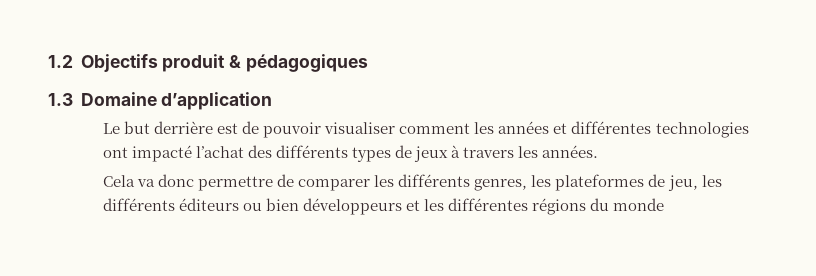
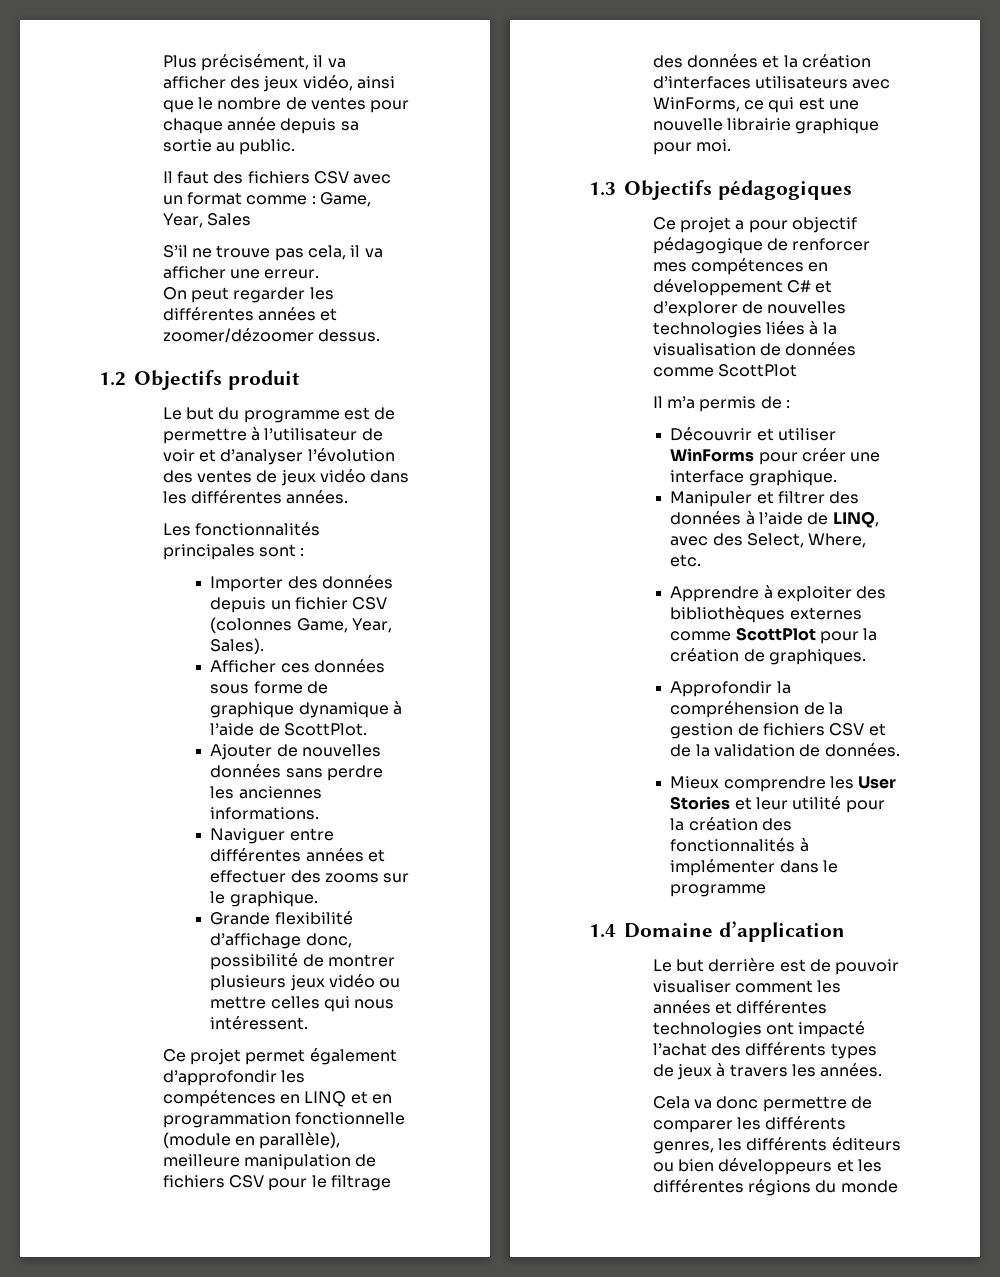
- 1.2 Objectifs produit & pédagogiques
- 1.3 Domaine d’application
+ Plus précisément, il va afficher des jeux vidéo, ainsi que le nombre de ventes pour chaque année depuis sa sortie au public.
+ Il faut des fichiers CSV avec un format comme : Game, Year, Sales
+ S’il ne trouve pas cela, il va afficher une erreur.
+ On peut regarder les différentes années et zoomer/dézoomer dessus.
+ 1.2 Objectifs produit
+ Le but du programme est de permettre à l’utilisateur de voir et d’analyser l’évolution des ventes de jeux vidéo dans les différentes années.
+ Les fonctionnalités principales sont :
+ Importer des données depuis un fichier CSV (colonnes Game, Year, Sales).
+ Afficher ces données sous forme de graphique dynamique à l’aide de ScottPlot.
+ Ajouter de nouvelles données sans perdre les anciennes informations.
+ Naviguer entre différentes années et effectuer des zooms sur le graphique.
+ Grande flexibilité d’affichage donc, possibilité de montrer plusieurs jeux vidéo ou mettre celles qui nous intéressent.
+ Ce projet permet également d’approfondir les compétences en LINQ et en programmation fonctionnelle (module en parallèle), meilleure manipulation de fichiers CSV pour le filtrage des données et la création d’interfaces utilisateurs avec WinForms, ce qui est une nouvelle librairie graphique pour moi.
+ 1.3 Objectifs pédagogiques
+ Ce projet a pour objectif pédagogique de renforcer mes compétences en développement C# et d’explorer de nouvelles technologies liées à la visualisation de données comme ScottPlot
+ Il m’a permis de :
+ Découvrir et utiliser WinForms pour créer une interface graphique.
+ Manipuler et filtrer des données à l’aide de LINQ, avec des Select, Where, etc.
+ Apprendre à exploiter des bibliothèques externes comme ScottPlot pour la création de graphiques.
+ Approfondir la compréhension de la gestion de fichiers CSV et de la validation de données.
+ Mieux comprendre les User Stories et leur utilité pour la création des fonctionnalités à implémenter dans le programme
+ 1.4 Domaine d’application
- Cela va donc permettre de comparer les différents genres, les plateformes de jeu, les différents éditeurs ou bien développeurs et les différentes régions du monde
+ Cela va donc permettre de comparer les différents genres, les différents éditeurs ou bien développeurs et les différentes régions du monde

